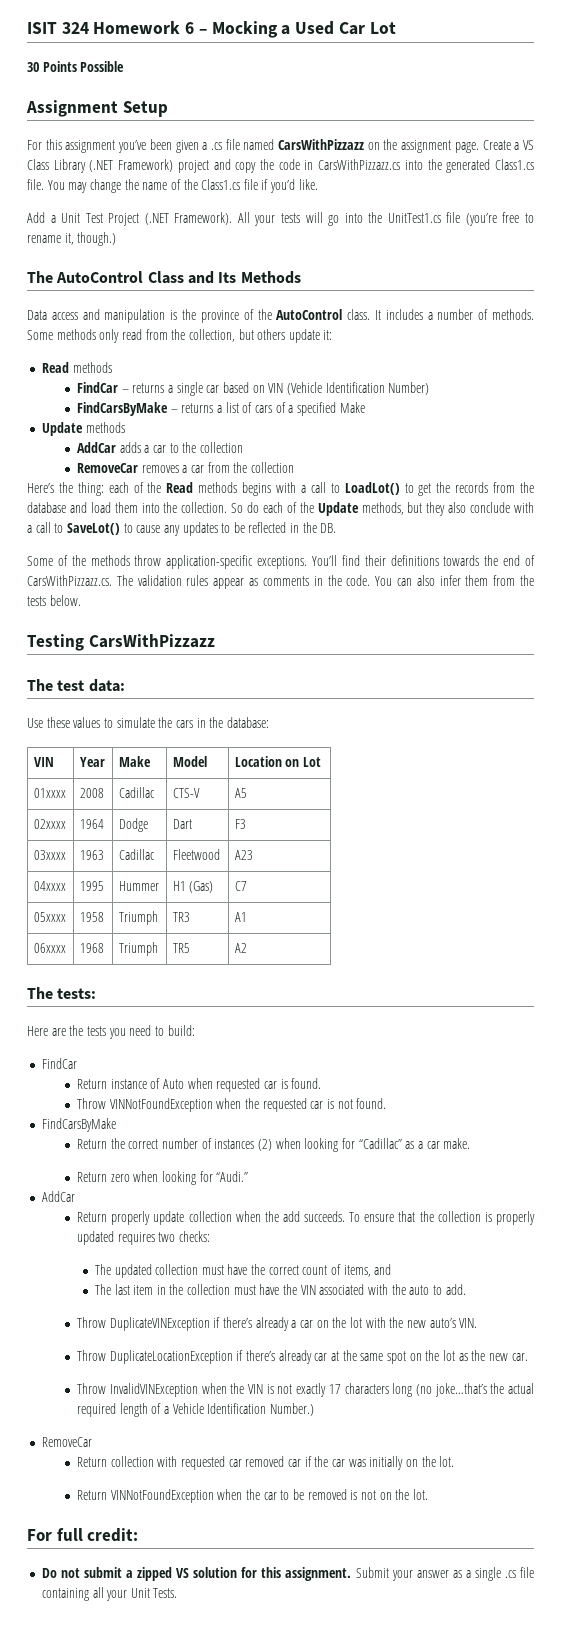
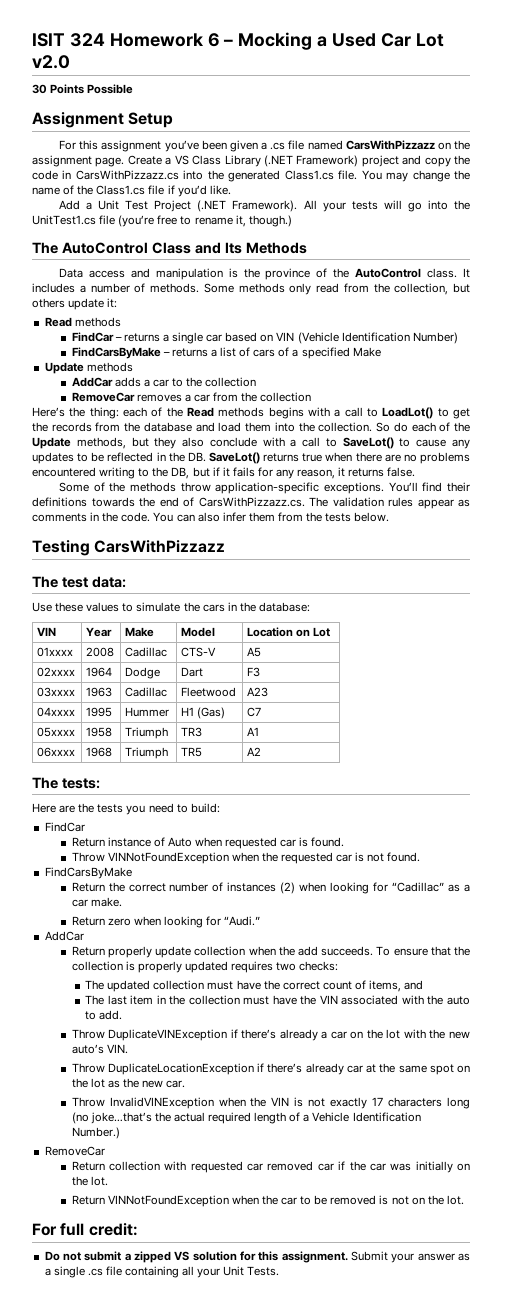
- ISIT 324 Homework 6 – Mocking a Used Car Lot
+ ISIT 324 Homework 6 – Mocking a Used Car Lot v2.0
- So do each of the Update methods, but they also conclude with a call to SaveLot() to cause any updates to be reflected in the DB.
+ So do each of the Update methods, but they also conclude with a call to SaveLot() to cause any updates to be reflected in the DB. SaveLot() returns true when there are no problems encountered writing to the DB, but if it fails for any reason, it returns false.

